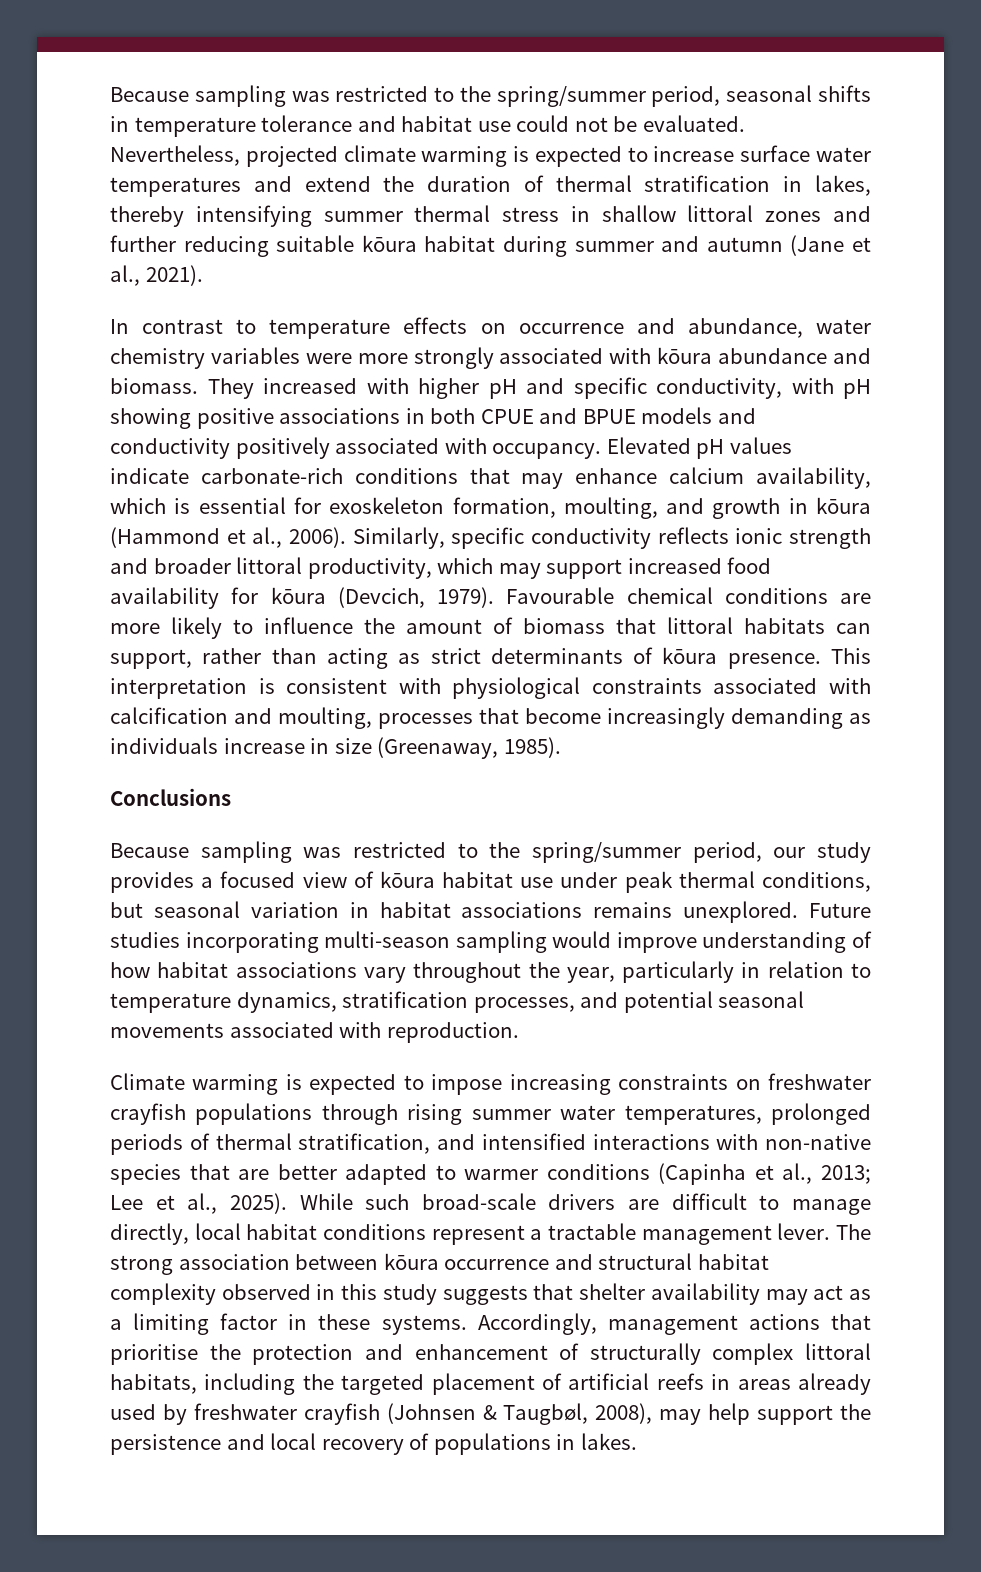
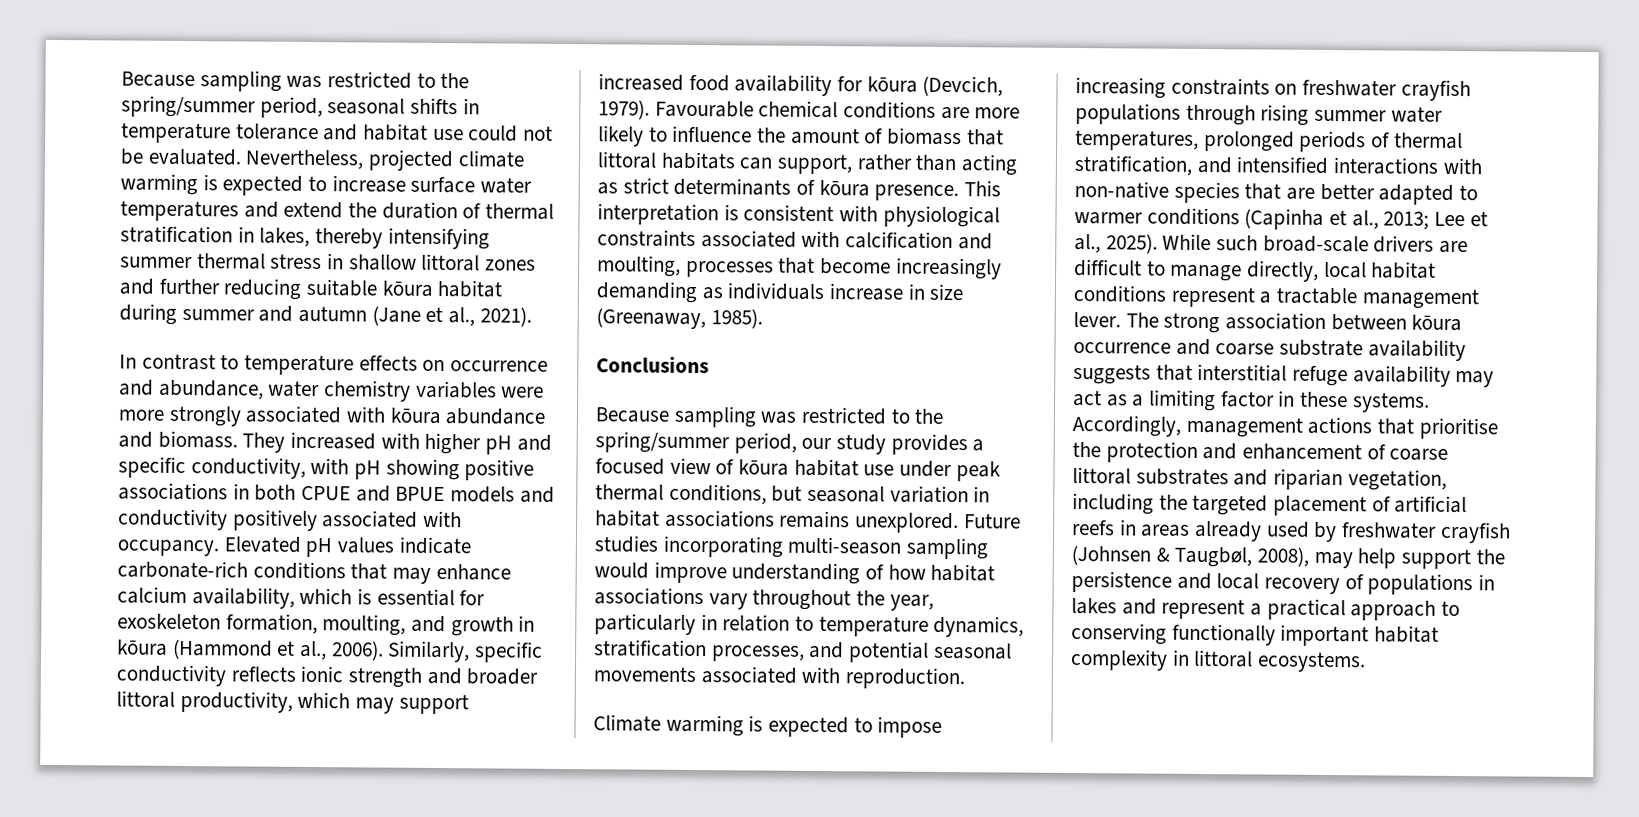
- The strong association between kōura occurrence and structural habitat complexity observed in this study suggests that shelter availability may act as a limiting factor in these systems.
+ The strong association between kōura occurrence and coarse substrate availability suggests that interstitial refuge availability may act as a limiting factor in these systems.
- Accordingly, management actions that prioritise the protection and enhancement of structurally complex littoral habitats, including the targeted placement of artificial reefs in areas already used by freshwater crayfish (Johnsen & Taugbøl, 2008), may help support the persistence and local recovery of populations in lakes.
+ Accordingly, management actions that prioritise the protection and enhancement of coarse littoral substrates and riparian vegetation, including the targeted placement of artificial reefs in areas already used by freshwater crayfish (Johnsen & Taugbøl, 2008), may help support the persistence and local recovery of populations in lakes and represent a practical approach to conserving functionally important habitat complexity in littoral ecosystems.

